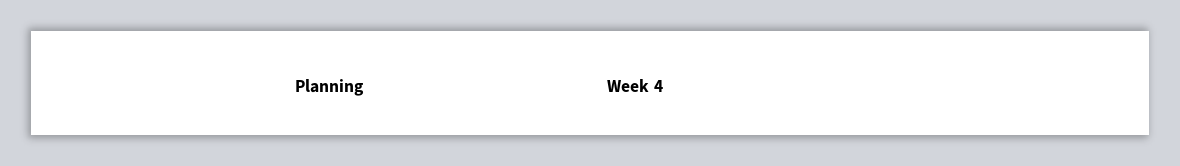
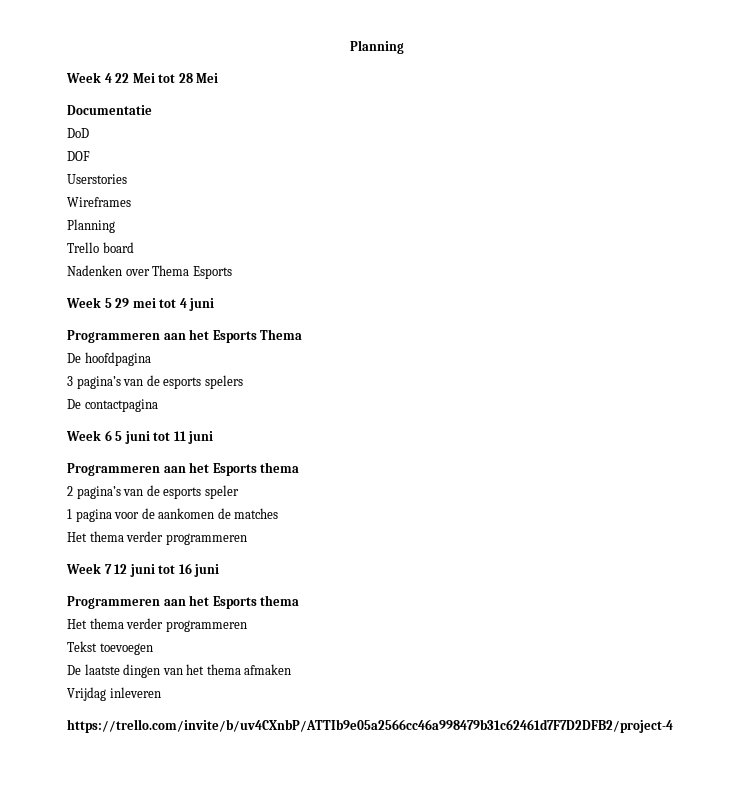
- Week 4
+ Week 4 22 Mei tot 28 Mei
+ Documentatie
+ DoD
+ DOF
+ Userstories
+ Wireframes
+ Planning
+ Trello board
+ Nadenken over Thema Esports
+ Week 5 29 mei tot 4 juni
+ Programmeren aan het Esports Thema
+ De hoofdpagina
+ 3 pagina’s van de esports spelers
+ De contactpagina
+ Week 6 5 juni tot 11 juni
+ Programmeren aan het Esports thema
+ 2 pagina’s van de esports speler
+ 1 pagina voor de aankomen de matches
+ Het thema verder programmeren
+ Week 7 12 juni tot 16 juni
+ Programmeren aan het Esports thema
+ Het thema verder programmeren
+ Tekst toevoegen
+ De laatste dingen van het thema afmaken
+ Vrijdag inleveren
+ https://trello.com/invite/b/uv4CXnbP/ATTIb9e05a2566cc46a998479b31c62461d7F7D2DFB2/project-4

